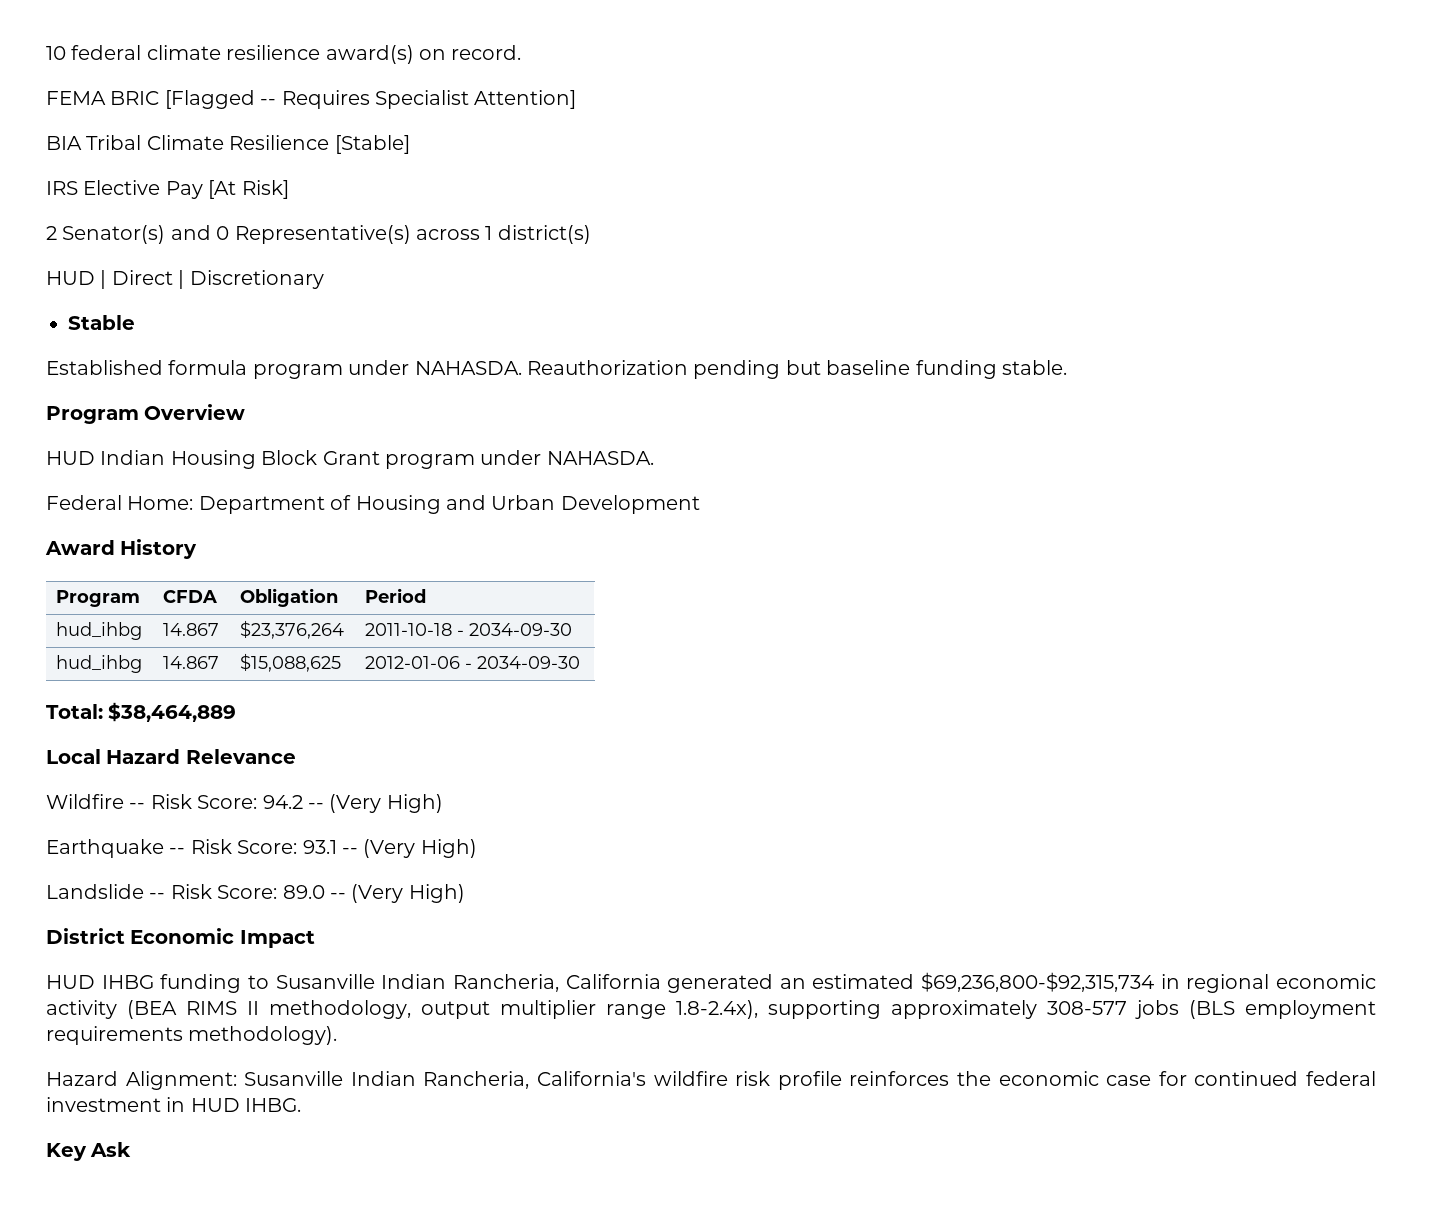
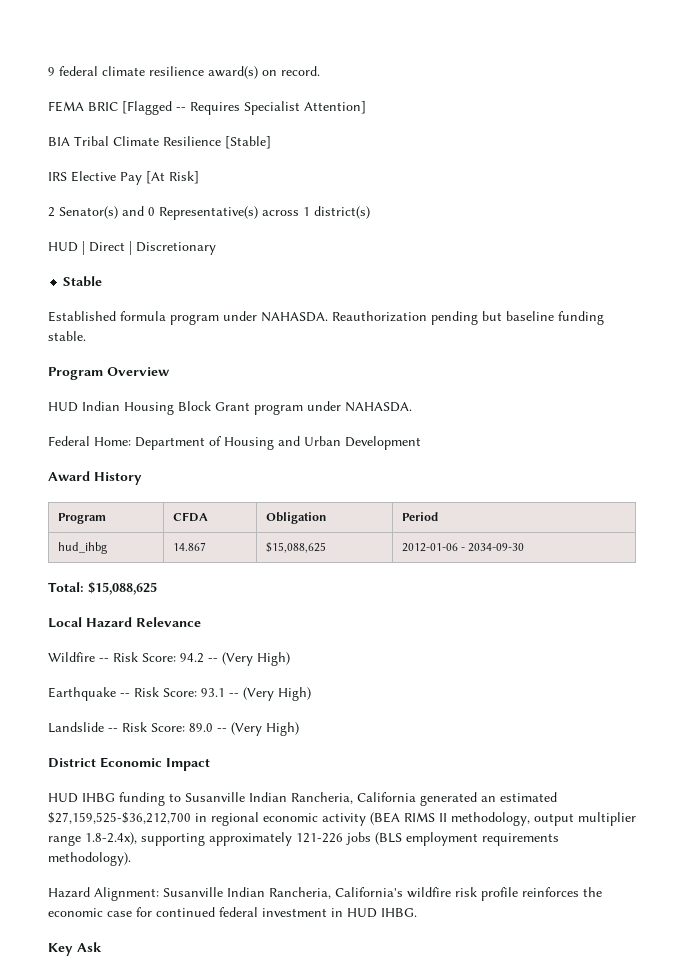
- 10 federal climate resilience award(s) on record.
+ 9 federal climate resilience award(s) on record.
- hud_ihbg | 14.867 | $23,376,264 | 2011-10-18 - 2034-09-30
- Total: $38,464,889
+ Total: $15,088,625
- HUD IHBG funding to Susanville Indian Rancheria, California generated an estimated $69,236,800-$92,315,734 in regional economic activity (BEA RIMS II methodology, output multiplier range 1.8-2.4x), supporting approximately 308-577 jobs (BLS employment requirements methodology).
+ HUD IHBG funding to Susanville Indian Rancheria, California generated an estimated $27,159,525-$36,212,700 in regional economic activity (BEA RIMS II methodology, output multiplier range 1.8-2.4x), supporting approximately 121-226 jobs (BLS employment requirements methodology).

